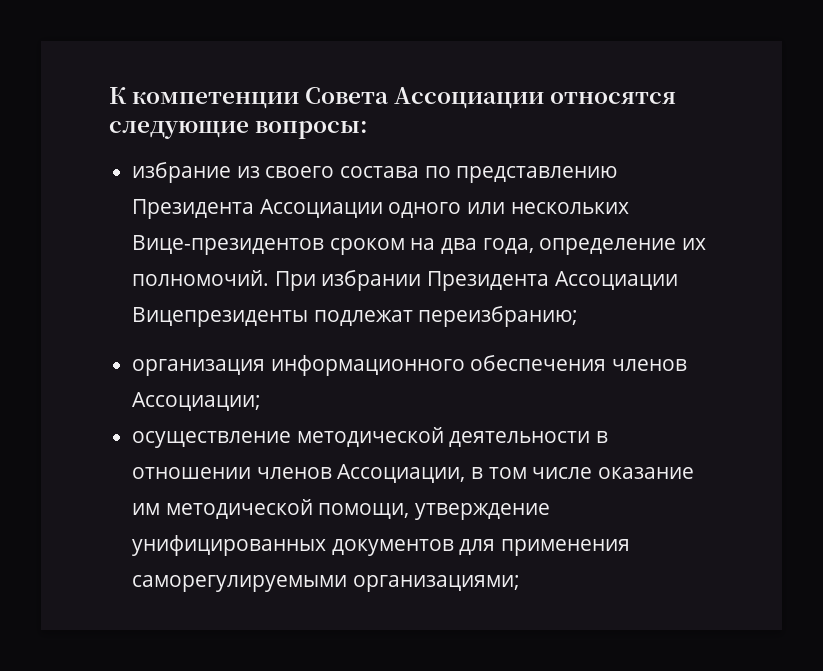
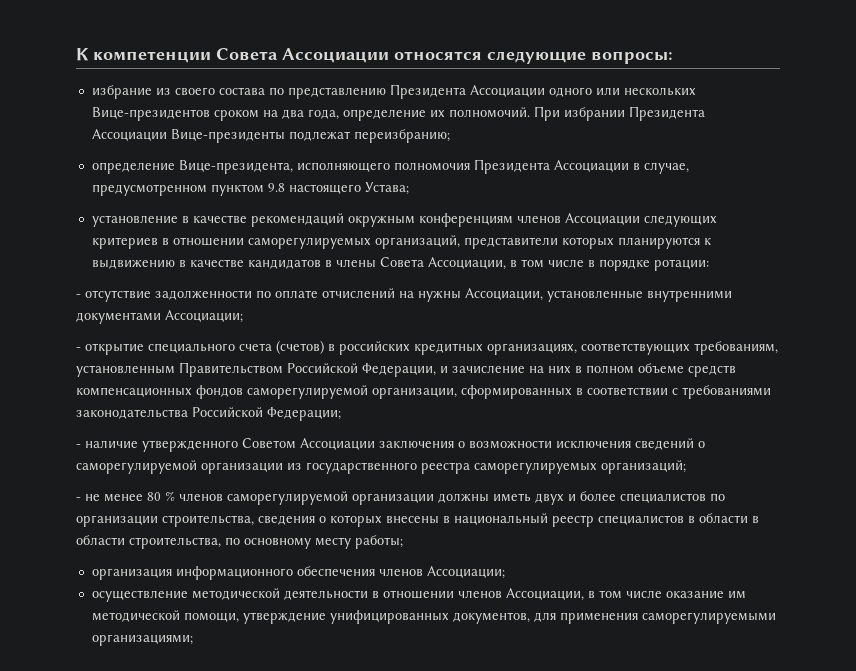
- При избрании Президента Ассоциации Вицепрезиденты подлежат переизбранию;
+ При избрании Президента Ассоциации Вице-президенты подлежат переизбранию;
+ определение Вице-президента, исполняющего полномочия Президента Ассоциации в случае, предусмотренном пунктом 9.8 настоящего Устава;
+ установление в качестве рекомендаций окружным конференциям членов Ассоциации следующих критериев в отношении саморегулируемых организаций, представители которых планируются к выдвижению в качестве кандидатов в члены Совета Ассоциации, в том числе в порядке ротации:
+ - отсутствие задолженности по оплате отчислений на нужны Ассоциации, установленные внутренними документами Ассоциации;
+ - открытие специального счета (счетов) в российских кредитных организациях, соответствующих требованиям, установленным Правительством Российской Федерации, и зачисление на них в полном объеме средств компенсационных фондов саморегулируемой организации, сформированных в соответствии с требованиями законодательства Российской Федерации;
+ - наличие утвержденного Советом Ассоциации заключения о возможности исключения сведений о саморегулируемой организации из государственного реестра саморегулируемых организаций;
+ - не менее 80 % членов саморегулируемой организации должны иметь двух и более специалистов по организации строительства, сведения о которых внесены в национальный реестр специалистов в области в области строительства, по основному месту работы;
- осуществление методической деятельности в отношении членов Ассоциации, в том числе оказание им методической помощи, утверждение унифицированных документов для применения саморегулируемыми организациями;
+ осуществление методической деятельности в отношении членов Ассоциации, в том числе оказание им методической помощи, утверждение унифицированных документов, для применения саморегулируемыми организациями;

